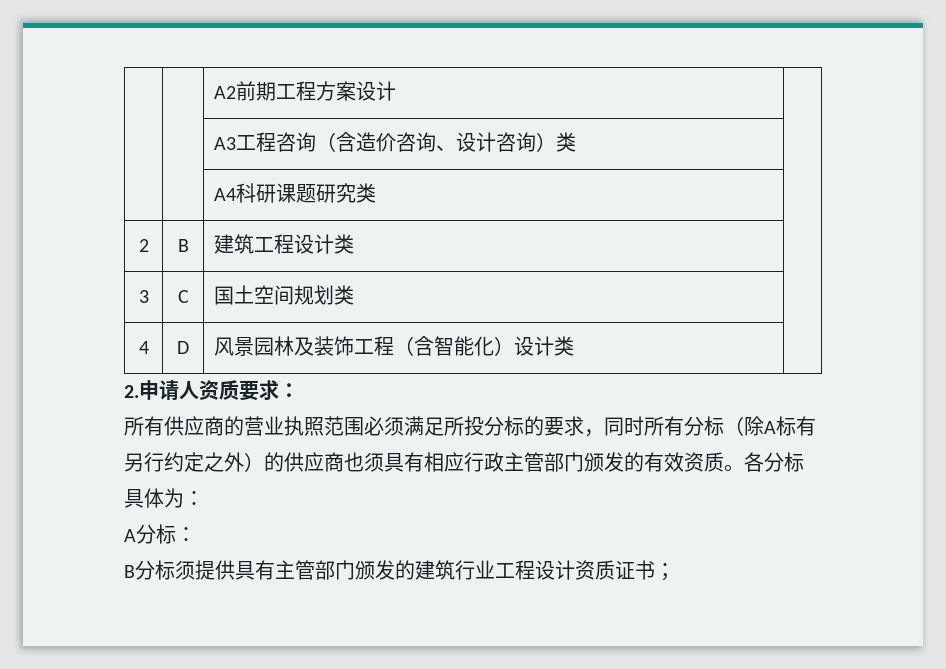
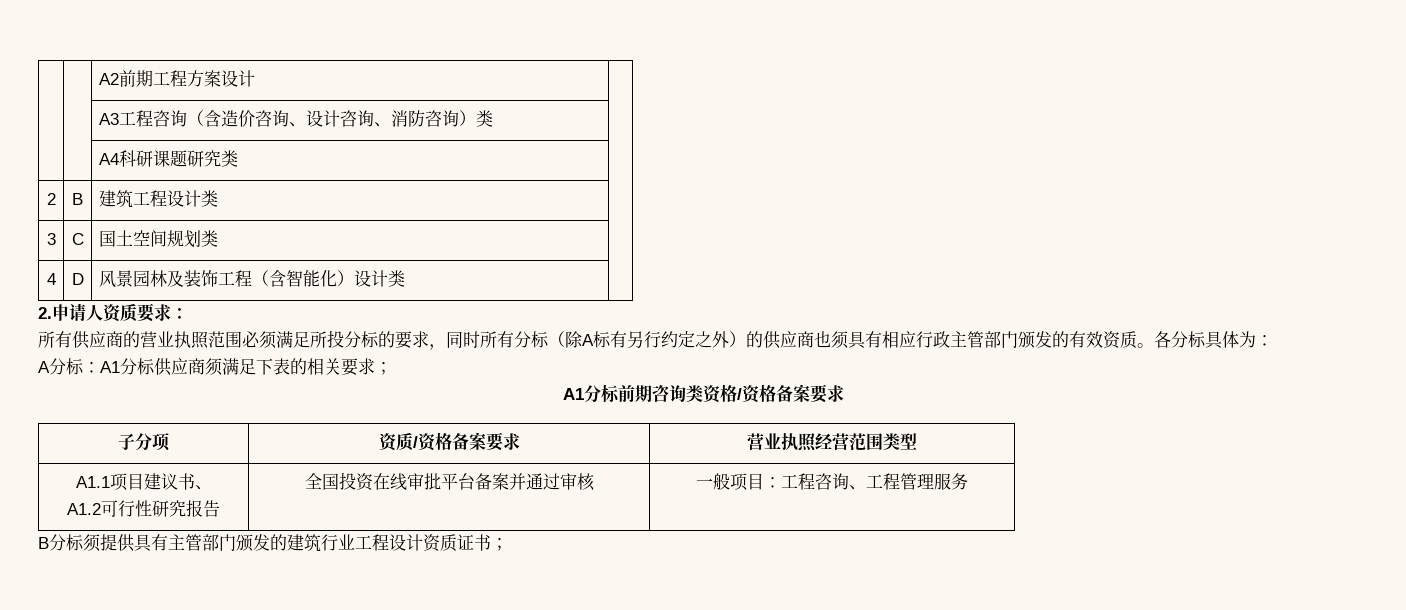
- | | A3工程咨询（含造价咨询、设计咨询）类 |
+ | | A3工程咨询（含造价咨询、设计咨询、消防咨询）类 |
- A分标：
+ A分标：A1分标供应商须满足下表的相关要求；
+ A1分标前期咨询类资格/资格备案要求
+ 子分项 | 资质/资格备案要求 | 营业执照经营范围类型
+ A1.1项目建议书、
+ A1.2可行性研究报告 | 全国投资在线审批平台备案并通过审核 | 一般项目：工程咨询、工程管理服务

